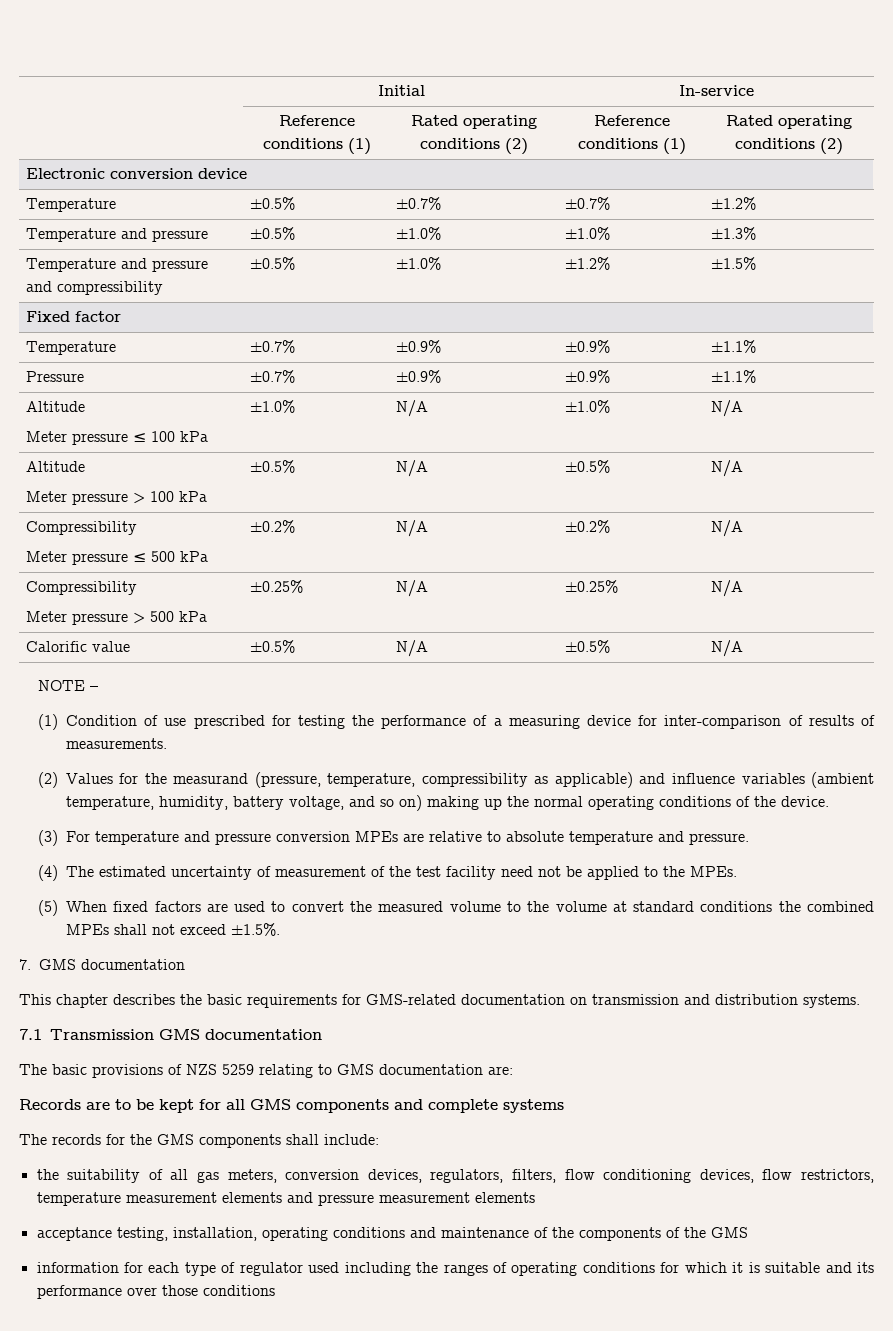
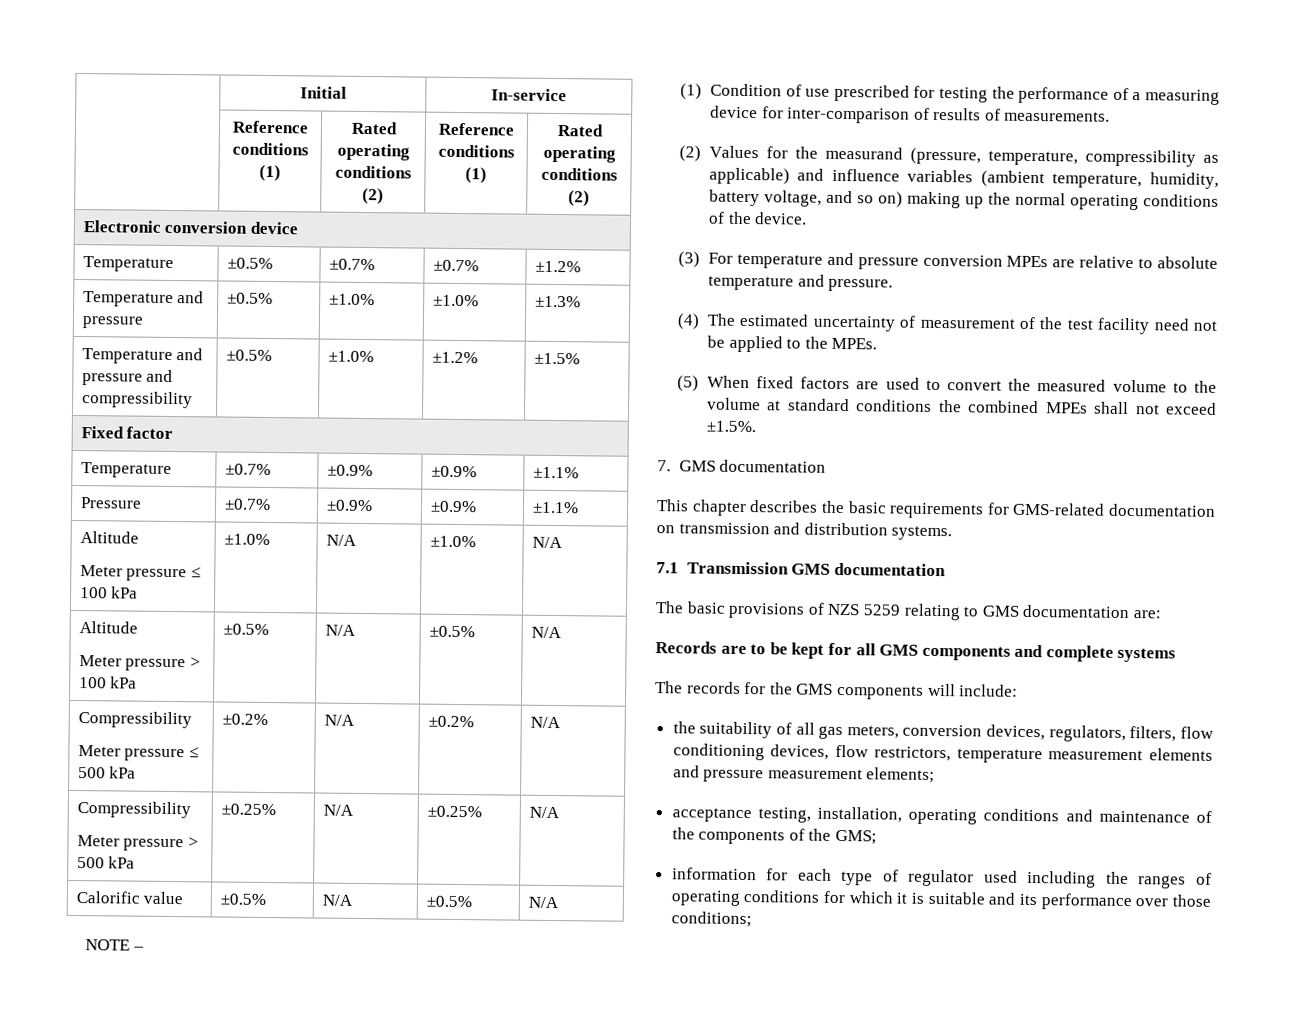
- The records for the GMS components shall include:
+ The records for the GMS components will include:
- the suitability of all gas meters, conversion devices, regulators, filters, flow conditioning devices, flow restrictors, temperature measurement elements and pressure measurement elements
+ the suitability of all gas meters, conversion devices, regulators, filters, flow conditioning devices, flow restrictors, temperature measurement elements and pressure measurement elements;
- acceptance testing, installation, operating conditions and maintenance of the components of the GMS
+ acceptance testing, installation, operating conditions and maintenance of the components of the GMS;
- information for each type of regulator used including the ranges of operating conditions for which it is suitable and its performance over those conditions
+ information for each type of regulator used including the ranges of operating conditions for which it is suitable and its performance over those conditions;

